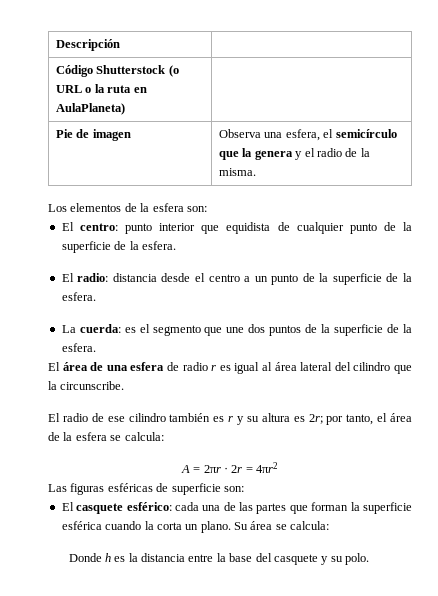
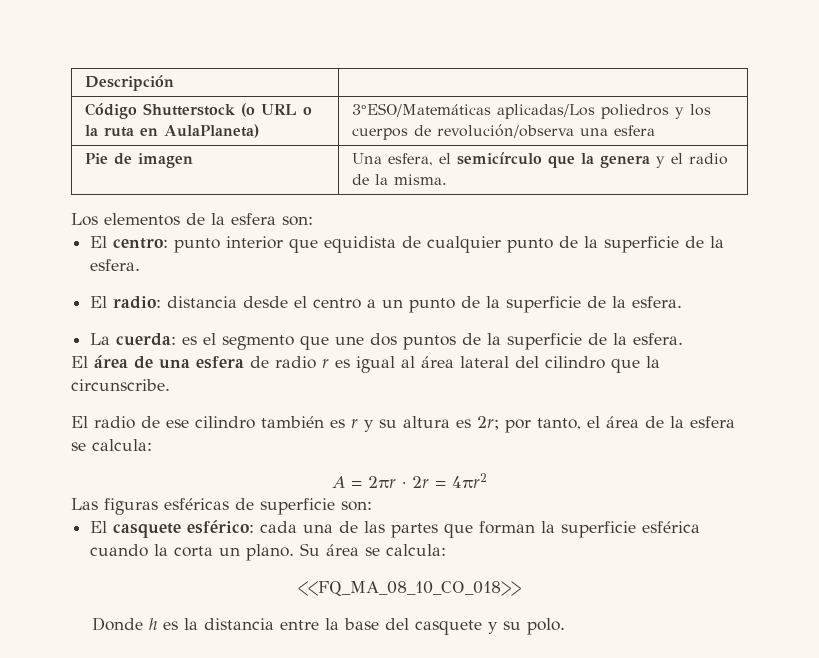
- Código Shutterstock (o URL o la ruta en AulaPlaneta) |
+ Código Shutterstock (o URL o la ruta en AulaPlaneta) | 3°ESO/Matemáticas aplicadas/Los poliedros y los cuerpos de revolución/observa una esfera
- Pie de imagen | Observa una esfera, el semicírculo que la genera y el radio de la misma.
+ Pie de imagen | Una esfera, el semicírculo que la genera y el radio de la misma.
+ <<FQ_MA_08_10_CO_018>>

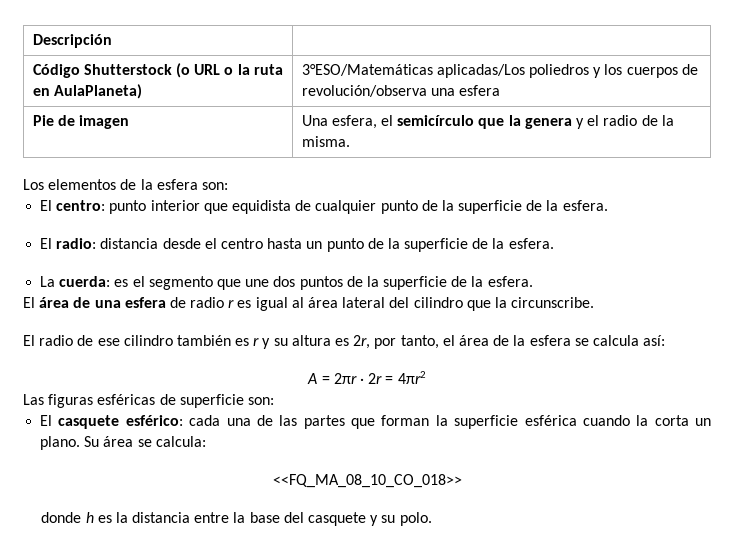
- El radio: distancia desde el centro a un punto de la superficie de la esfera.
+ El radio: distancia desde el centro hasta un punto de la superficie de la esfera.
- El radio de ese cilindro también es r y su altura es 2r; por tanto, el área de la esfera se calcula:
+ El radio de ese cilindro también es r y su altura es 2r, por tanto, el área de la esfera se calcula así:
- Donde h es la distancia entre la base del casquete y su polo.
+ donde h es la distancia entre la base del casquete y su polo.

